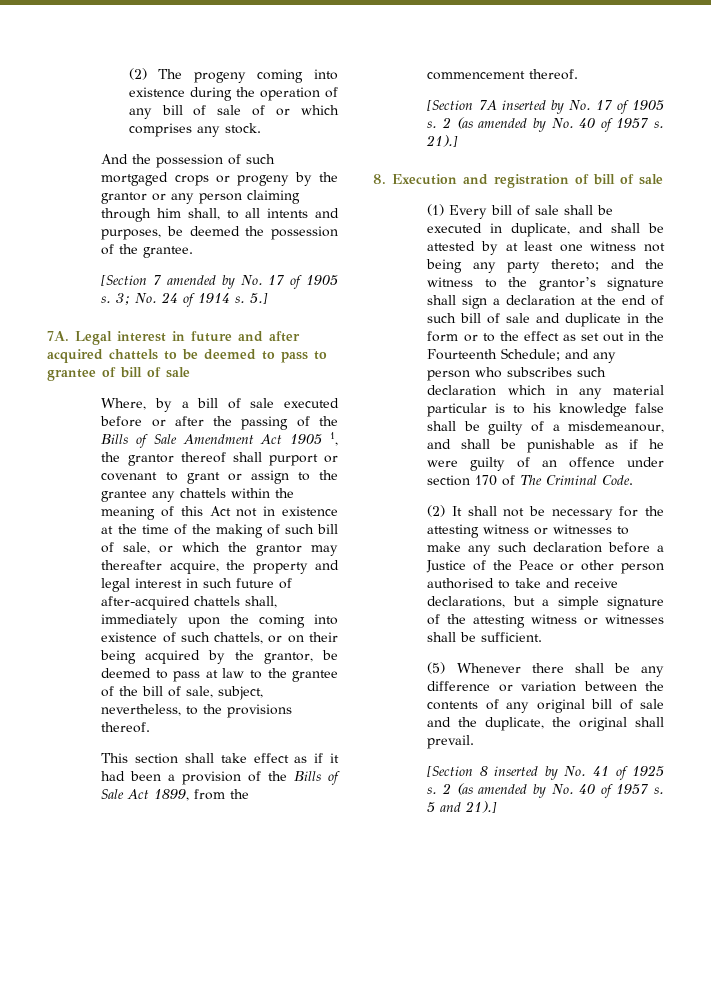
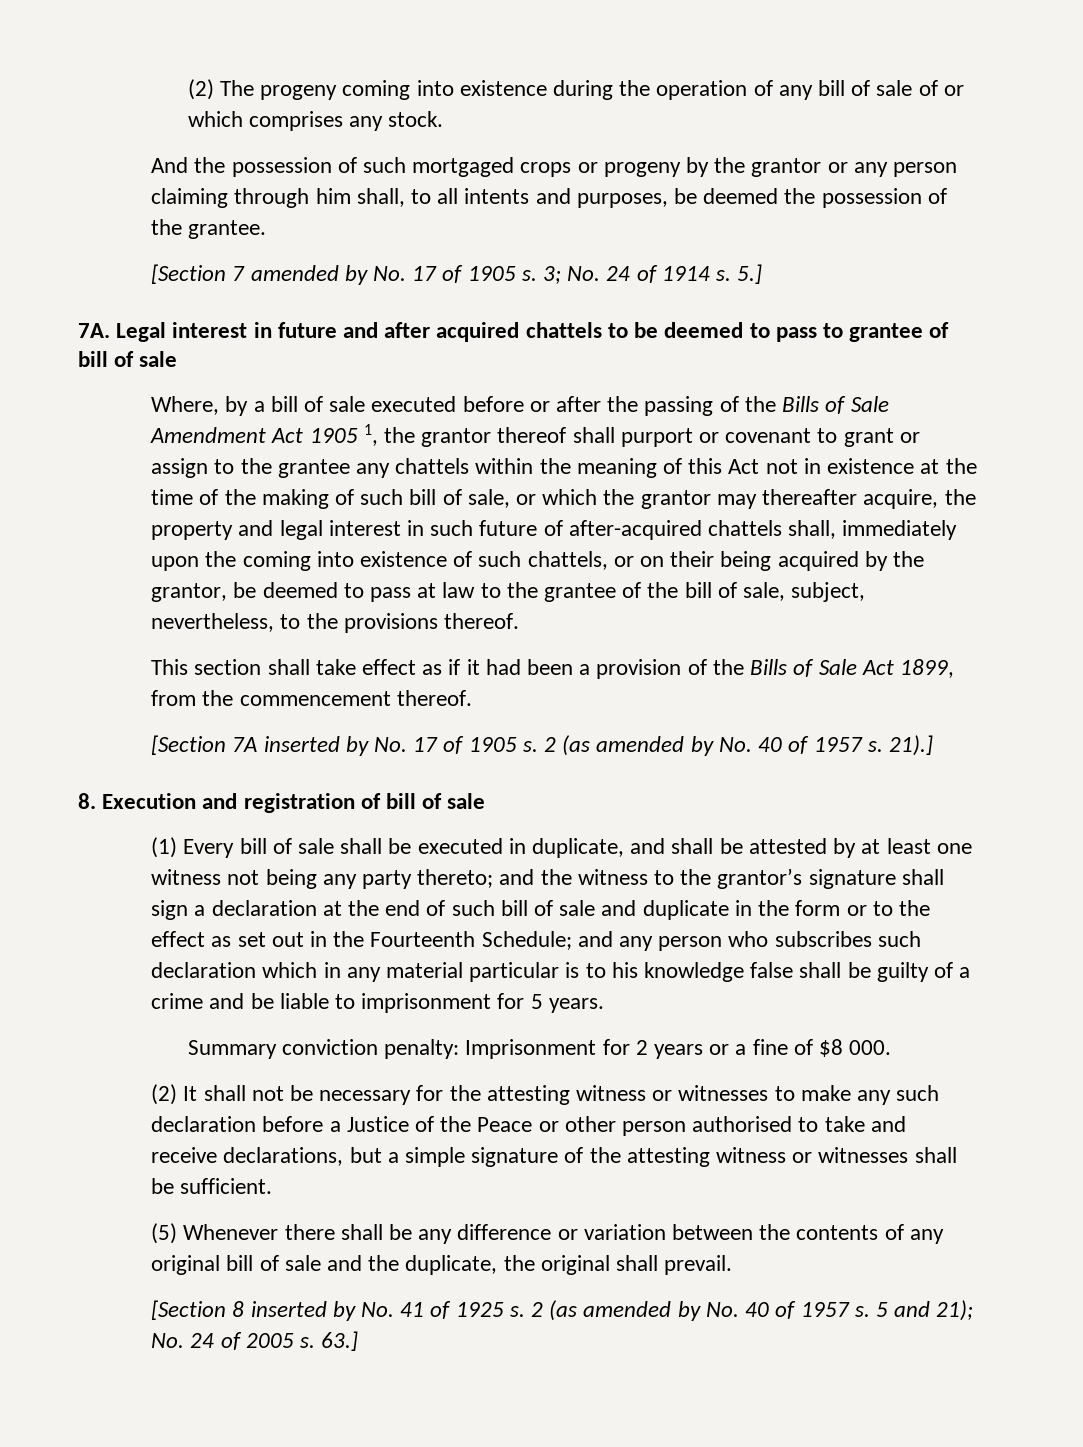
- and any person who subscribes such declaration which in any material particular is to his knowledge false shall be guilty of a misdemeanour, and shall be punishable as if he were guilty of an offence under section 170 of The Criminal Code.
+ and any person who subscribes such declaration which in any material particular is to his knowledge false shall be guilty of a crime and be liable to imprisonment for 5 years.
+ Summary conviction penalty: Imprisonment for 2 years or a fine of $8 000.
- 5 and 21).]
+ 5 and 21); No. 24 of 2005 s. 63.]

